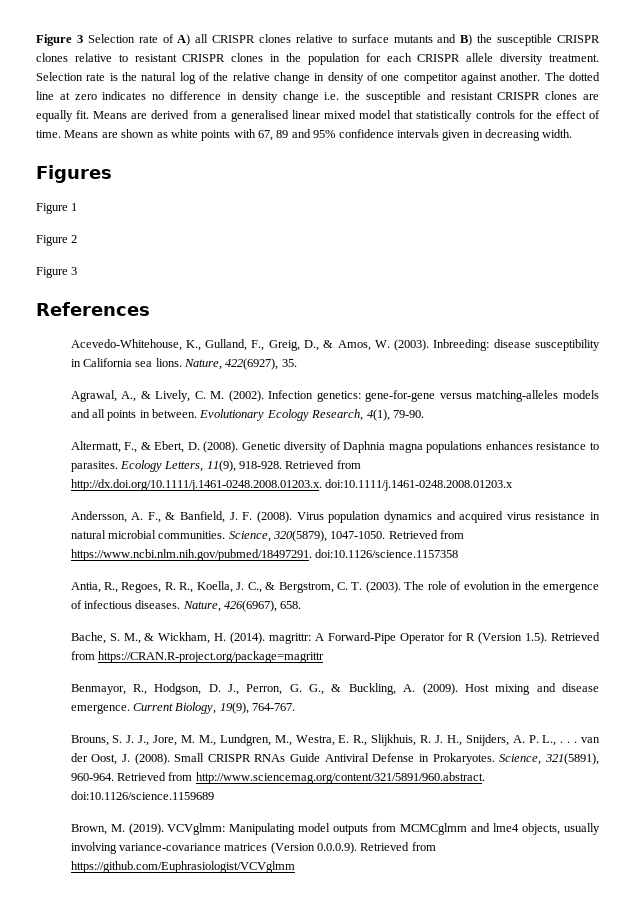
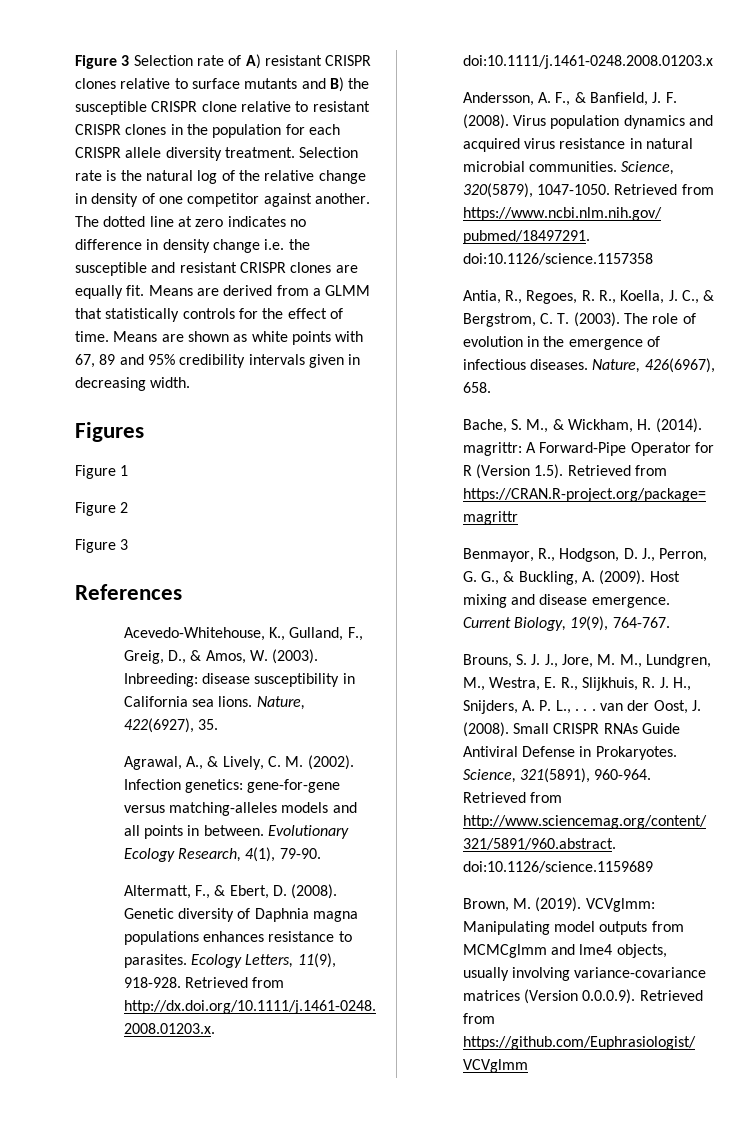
- Figure 3 Selection rate of A) all CRISPR clones relative to surface mutants and B) the susceptible CRISPR clones relative to resistant CRISPR clones in the population for each CRISPR allele diversity treatment.
+ Figure 3 Selection rate of A) resistant CRISPR clones relative to surface mutants and B) the susceptible CRISPR clone relative to resistant CRISPR clones in the population for each CRISPR allele diversity treatment.
- Means are derived from a generalised linear mixed model that statistically controls for the effect of time.
+ Means are derived from a GLMM that statistically controls for the effect of time.
- Means are shown as white points with 67, 89 and 95% confidence intervals given in decreasing width.
+ Means are shown as white points with 67, 89 and 95% credibility intervals given in decreasing width.

